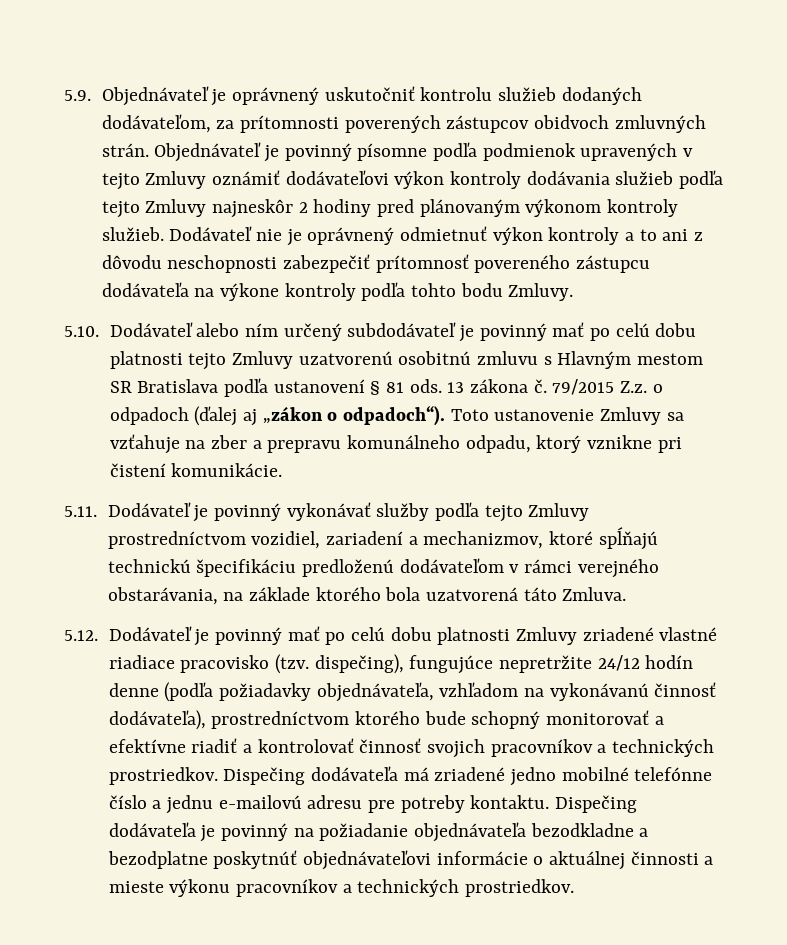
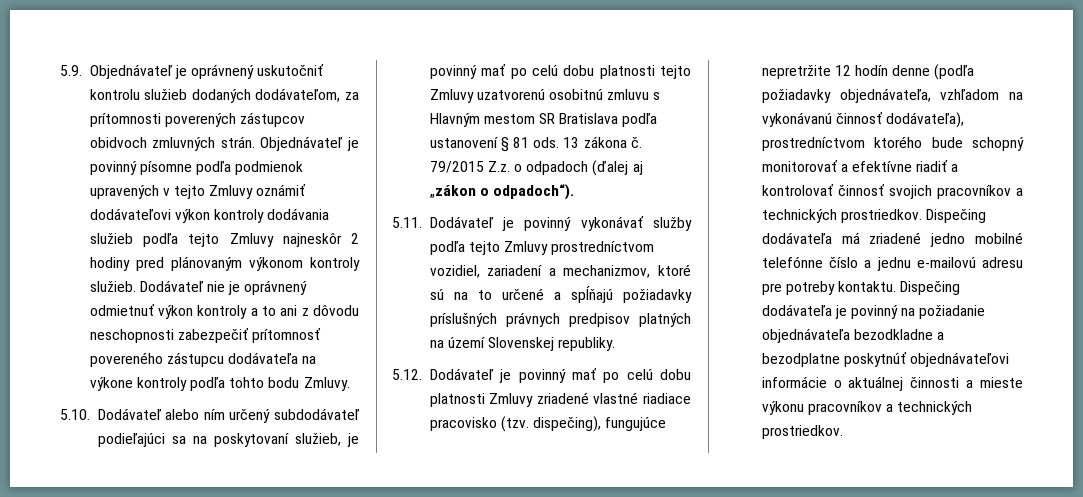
- 5.10. Dodávateľ alebo ním určený subdodávateľ je povinný mať po celú dobu platnosti tejto Zmluvy uzatvorenú osobitnú zmluvu s Hlavným mestom SR Bratislava podľa ustanovení § 81 ods.
+ 5.10. Dodávateľ alebo ním určený subdodávateľ podieľajúci sa na poskytovaní služieb, je povinný mať po celú dobu platnosti tejto Zmluvy uzatvorenú osobitnú zmluvu s Hlavným mestom SR Bratislava podľa ustanovení § 81 ods.
- Toto ustanovenie Zmluvy sa vzťahuje na zber a prepravu komunálneho odpadu, ktorý vznikne pri čistení komunikácie.
- 5.11. Dodávateľ je povinný vykonávať služby podľa tejto Zmluvy prostredníctvom vozidiel, zariadení a mechanizmov, ktoré spĺňajú technickú špecifikáciu predloženú dodávateľom v rámci verejného obstarávania, na základe ktorého bola uzatvorená táto Zmluva.
+ 5.11. Dodávateľ je povinný vykonávať služby podľa tejto Zmluvy prostredníctvom vozidiel, zariadení a mechanizmov, ktoré sú na to určené a spĺňajú požiadavky príslušných právnych predpisov platných na území Slovenskej republiky.
- 5.12. Dodávateľ je povinný mať po celú dobu platnosti Zmluvy zriadené vlastné riadiace pracovisko (tzv. dispečing), fungujúce nepretržite 24/12 hodín denne (podľa požiadavky objednávateľa, vzhľadom na vykonávanú činnosť dodávateľa), prostredníctvom ktorého bude schopný monitorovať a efektívne riadiť a kontrolovať činnosť svojich pracovníkov a technických prostriedkov.
+ 5.12. Dodávateľ je povinný mať po celú dobu platnosti Zmluvy zriadené vlastné riadiace pracovisko (tzv. dispečing), fungujúce nepretržite 12 hodín denne (podľa požiadavky objednávateľa, vzhľadom na vykonávanú činnosť dodávateľa), prostredníctvom ktorého bude schopný monitorovať a efektívne riadiť a kontrolovať činnosť svojich pracovníkov a technických prostriedkov.

